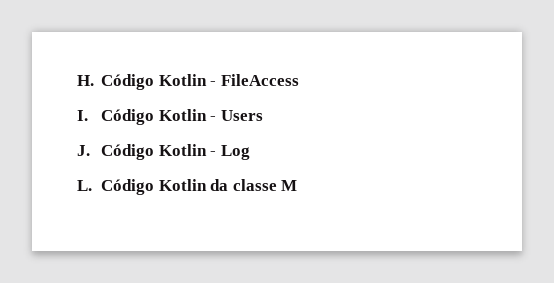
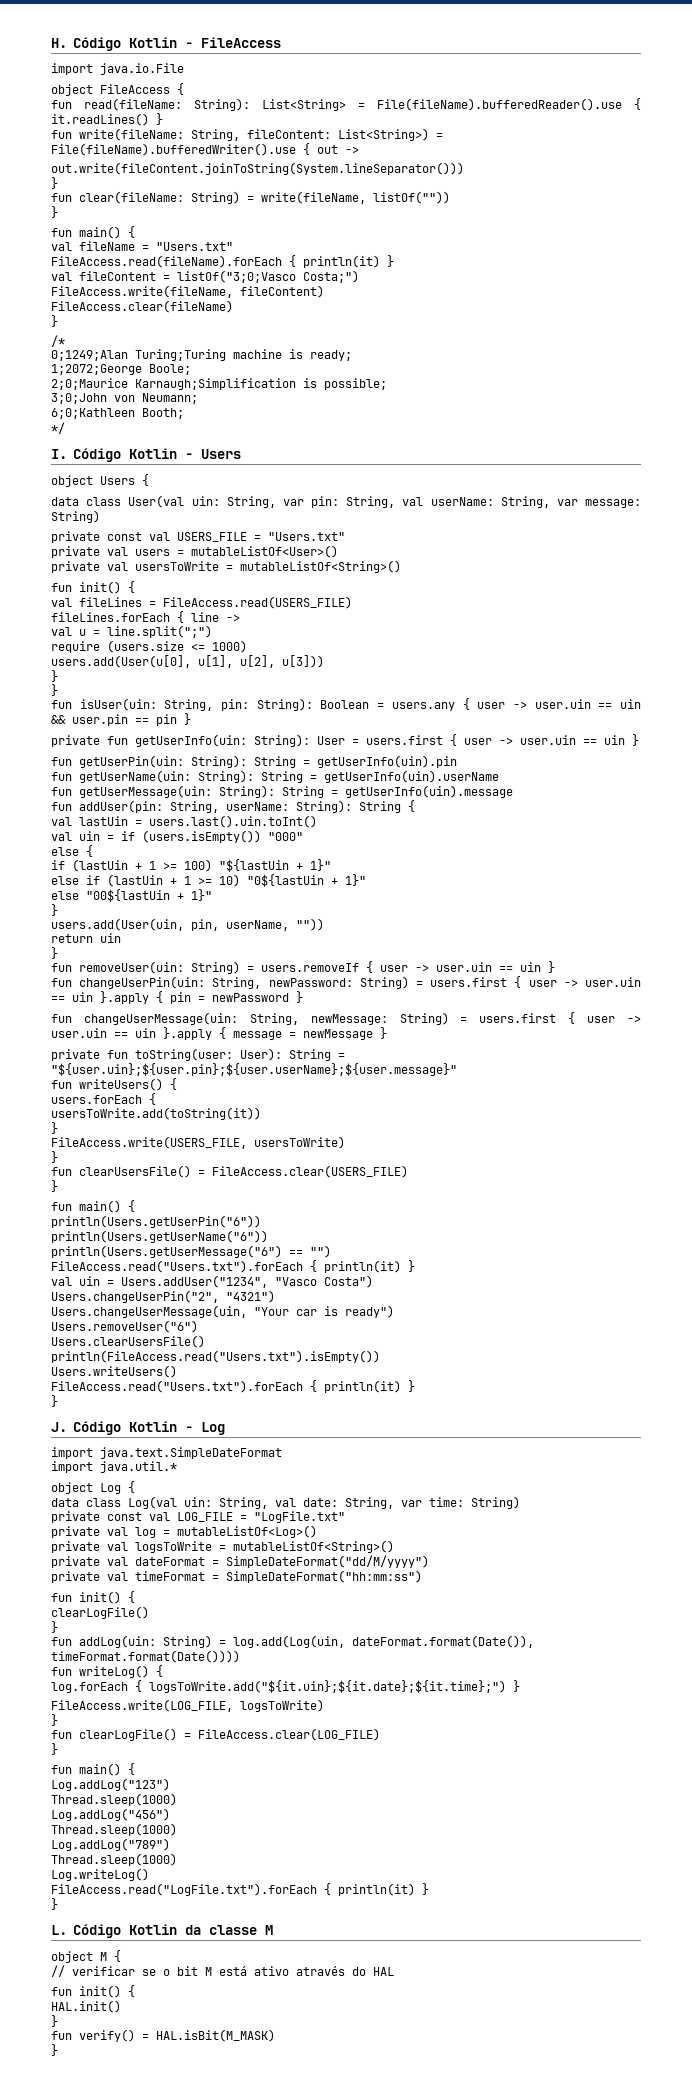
+ import java.io.File
+ object FileAccess {
+ fun read(fileName: String): List<String> = File(fileName).bufferedReader().use { it.readLines() }
+ fun write(fileName: String, fileContent: List<String>) = File(fileName).bufferedWriter().use { out ->
+ out.write(fileContent.joinToString(System.lineSeparator()))
+ }
+ fun clear(fileName: String) = write(fileName, listOf(""))
+ }
+ fun main() {
+ val fileName = "Users.txt"
+ FileAccess.read(fileName).forEach { println(it) }
+ val fileContent = listOf("3;0;Vasco Costa;")
+ FileAccess.write(fileName, fileContent)
+ FileAccess.clear(fileName)
+ }
+ /*
+ 0;1249;Alan Turing;Turing machine is ready;
+ 1;2072;George Boole;
+ 2;0;Maurice Karnaugh;Simplification is possible;
+ 3;0;John von Neumann;
+ 6;0;Kathleen Booth;
+ */
+ object Users {
+ data class User(val uin: String, var pin: String, val userName: String, var message: String)
+ private const val USERS_FILE = "Users.txt"
+ private val users = mutableListOf<User>()
+ private val usersToWrite = mutableListOf<String>()
+ fun init() {
+ val fileLines = FileAccess.read(USERS_FILE)
+ fileLines.forEach { line ->
+ val u = line.split(";")
+ require (users.size <= 1000)
+ users.add(User(u[0], u[1], u[2], u[3]))
+ }
+ }
+ fun isUser(uin: String, pin: String): Boolean = users.any { user -> user.uin == uin && user.pin == pin }
+ private fun getUserInfo(uin: String): User = users.first { user -> user.uin == uin }
+ fun getUserPin(uin: String): String = getUserInfo(uin).pin
+ fun getUserName(uin: String): String = getUserInfo(uin).userName
+ fun getUserMessage(uin: String): String = getUserInfo(uin).message
+ fun addUser(pin: String, userName: String): String {
+ val lastUin = users.last().uin.toInt()
+ val uin = if (users.isEmpty()) "000"
+ else {
+ if (lastUin + 1 >= 100) "${lastUin + 1}"
+ else if (lastUin + 1 >= 10) "0${lastUin + 1}"
+ else "00${lastUin + 1}"
+ }
+ users.add(User(uin, pin, userName, ""))
+ return uin
+ }
+ fun removeUser(uin: String) = users.removeIf { user -> user.uin == uin }
+ fun changeUserPin(uin: String, newPassword: String) = users.first { user -> user.uin == uin }.apply { pin = newPassword }
+ fun changeUserMessage(uin: String, newMessage: String) = users.first { user -> user.uin == uin }.apply { message = newMessage }
+ private fun toString(user: User): String = "${user.uin};${user.pin};${user.userName};${user.message}"
+ fun writeUsers() {
+ users.forEach {
+ usersToWrite.add(toString(it))
+ }
+ FileAccess.write(USERS_FILE, usersToWrite)
+ }
+ fun clearUsersFile() = FileAccess.clear(USERS_FILE)
+ }
+ fun main() {
+ println(Users.getUserPin("6"))
+ println(Users.getUserName("6"))
+ println(Users.getUserMessage("6") == "")
+ FileAccess.read("Users.txt").forEach { println(it) }
+ val uin = Users.addUser("1234", "Vasco Costa")
+ Users.changeUserPin("2", "4321")
+ Users.changeUserMessage(uin, "Your car is ready")
+ Users.removeUser("6")
+ Users.clearUsersFile()
+ println(FileAccess.read("Users.txt").isEmpty())
+ Users.writeUsers()
+ FileAccess.read("Users.txt").forEach { println(it) }
+ }
+ import java.text.SimpleDateFormat
+ import java.util.*
+ object Log {
+ data class Log(val uin: String, val date: String, var time: String)
+ private const val LOG_FILE = "LogFile.txt"
+ private val log = mutableListOf<Log>()
+ private val logsToWrite = mutableListOf<String>()
+ private val dateFormat = SimpleDateFormat("dd/M/yyyy")
+ private val timeFormat = SimpleDateFormat("hh:mm:ss")
+ fun init() {
+ clearLogFile()
+ }
+ fun addLog(uin: String) = log.add(Log(uin, dateFormat.format(Date()), timeFormat.format(Date())))
+ fun writeLog() {
+ log.forEach { logsToWrite.add("${it.uin};${it.date};${it.time};") }
+ FileAccess.write(LOG_FILE, logsToWrite)
+ }
+ fun clearLogFile() = FileAccess.clear(LOG_FILE)
+ }
+ fun main() {
+ Log.addLog("123")
+ Thread.sleep(1000)
+ Log.addLog("456")
+ Thread.sleep(1000)
+ Log.addLog("789")
+ Thread.sleep(1000)
+ Log.writeLog()
+ FileAccess.read("LogFile.txt").forEach { println(it) }
+ }
+ object M {
+ // verificar se o bit M está ativo através do HAL
+ fun init() {
+ HAL.init()
+ }
+ fun verify() = HAL.isBit(M_MASK)
+ }

